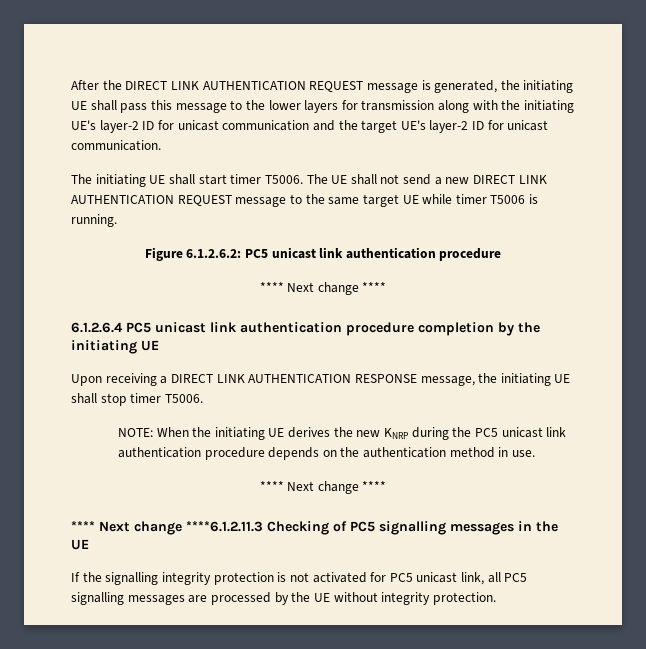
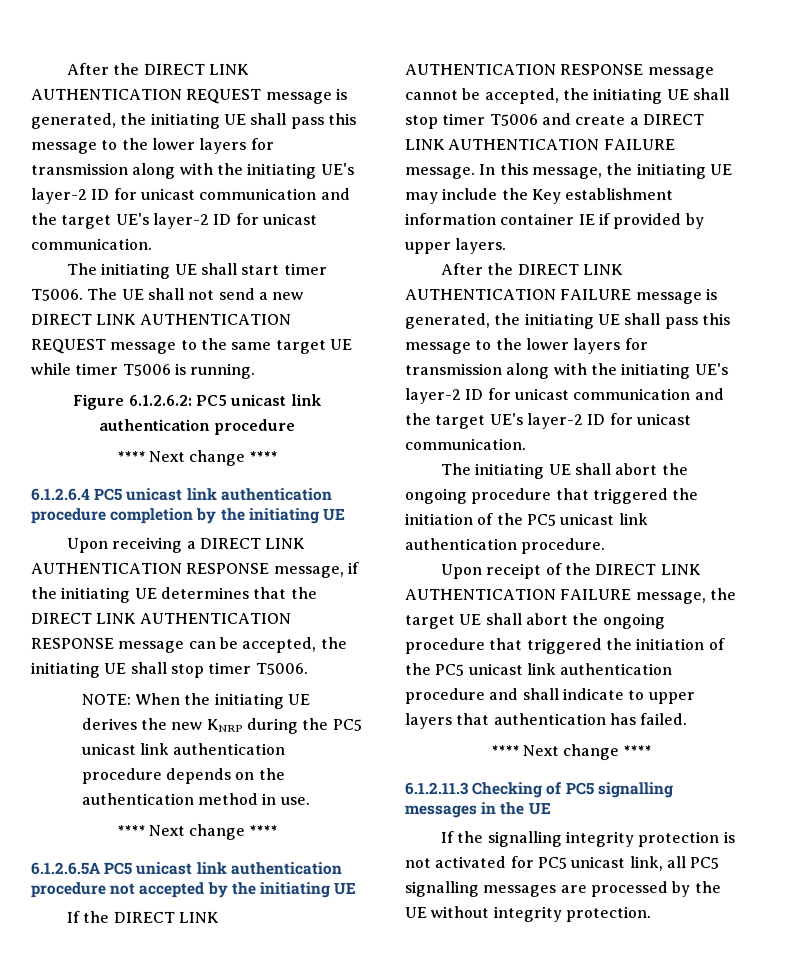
- Upon receiving a DIRECT LINK AUTHENTICATION RESPONSE message, the initiating UE shall stop timer T5006.
+ Upon receiving a DIRECT LINK AUTHENTICATION RESPONSE message, if the initiating UE determines that the DIRECT LINK AUTHENTICATION RESPONSE message can be accepted, the initiating UE shall stop timer T5006.
- **** Next change ****6.1.2.11.3 Checking of PC5 signalling messages in the UE
+ 6.1.2.6.5A PC5 unicast link authentication procedure not accepted by the initiating UE
+ If the DIRECT LINK AUTHENTICATION RESPONSE message cannot be accepted, the initiating UE shall stop timer T5006 and create a DIRECT LINK AUTHENTICATION FAILURE message. In this message, the initiating UE may include the Key establishment information container IE if provided by upper layers.
+ After the DIRECT LINK AUTHENTICATION FAILURE message is generated, the initiating UE shall pass this message to the lower layers for transmission along with the initiating UE's layer-2 ID for unicast communication and the target UE's layer-2 ID for unicast communication.
+ The initiating UE shall abort the ongoing procedure that triggered the initiation of the PC5 unicast link authentication procedure.
+ Upon receipt of the DIRECT LINK AUTHENTICATION FAILURE message, the target UE shall abort the ongoing procedure that triggered the initiation of the PC5 unicast link authentication procedure and shall indicate to upper layers that authentication has failed.
+ **** Next change ****
+ 6.1.2.11.3 Checking of PC5 signalling messages in the UE

